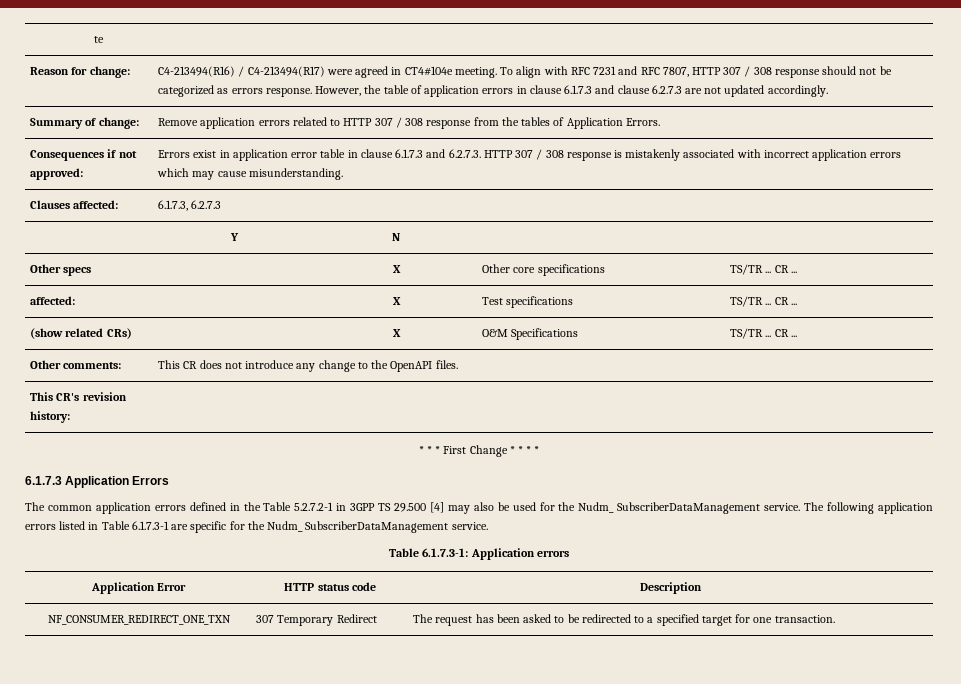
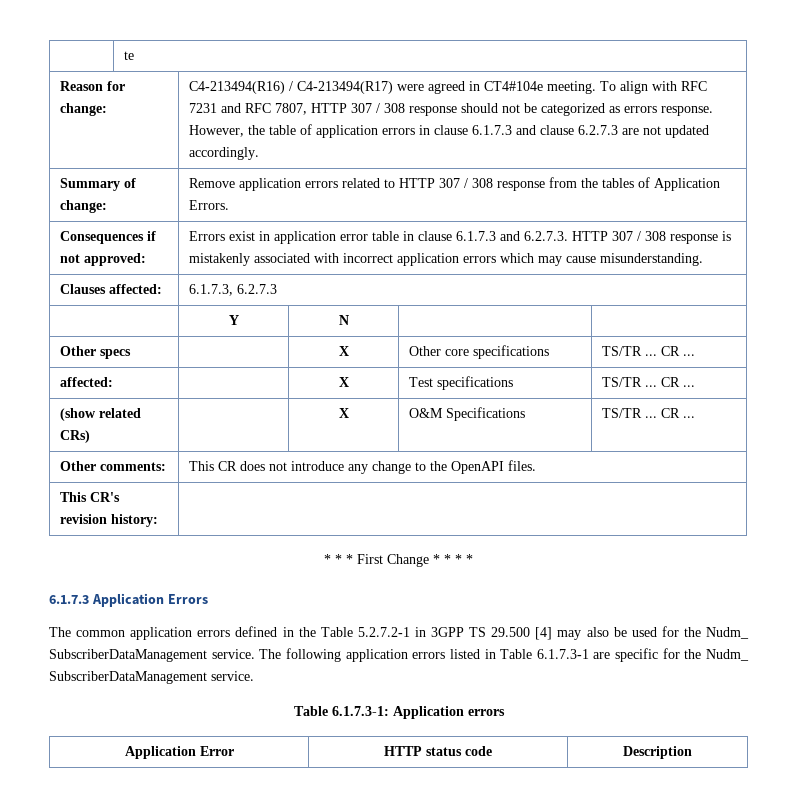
- NF_CONSUMER_REDIRECT_ONE_TXN | 307 Temporary Redirect | The request has been asked to be redirected to a specified target for one transaction.

